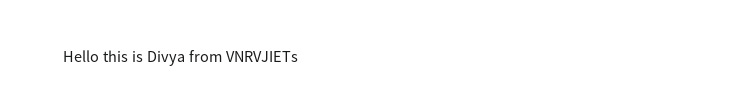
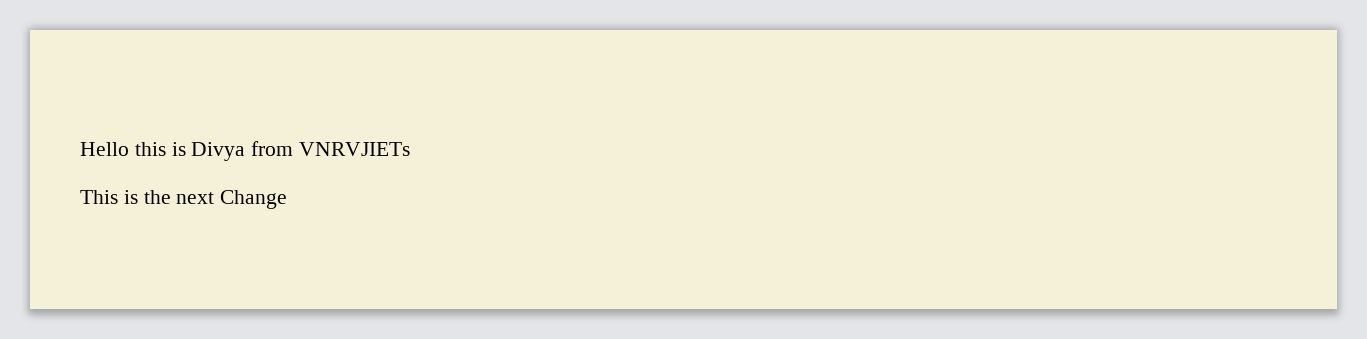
+ This is the next Change

